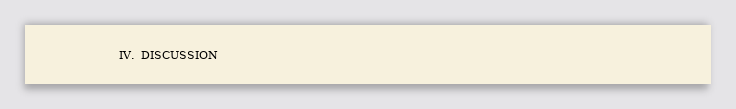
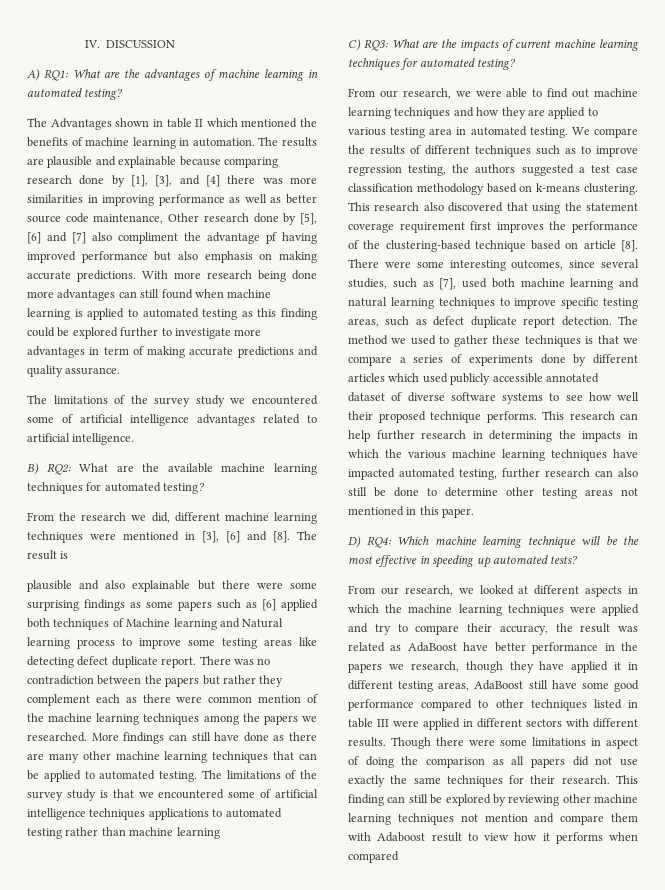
+ A) RQ1: What are the advantages of machine learning in automated testing?
+ The Advantages shown in table II which mentioned the benefits of machine learning in automation. The results are plausible and explainable because comparing research done by [1], [3], and [4] there was more similarities in improving performance as well as better source code maintenance, Other research done by [5], [6] and [7] also compliment the advantage pf having improved performance but also emphasis on making accurate predictions. With more research being done more advantages can still found when machine learning is applied to automated testing as this finding could be explored further to investigate more advantages in term of making accurate predictions and quality assurance.
+ The limitations of the survey study we encountered some of artificial intelligence advantages related to artificial intelligence.
+ B) RQ2: What are the available machine learning techniques for automated testing?
+ From the research we did, different machine learning techniques were mentioned in [3], [6] and [8]. The result is
+ plausible and also explainable but there were some surprising findings as some papers such as [6] applied both techniques of Machine learning and Natural learning process to improve some testing areas like detecting defect duplicate report. There was no contradiction between the papers but rather they complement each as there were common mention of the machine learning techniques among the papers we researched. More findings can still have done as there are many other machine learning techniques that can be applied to automated testing. The limitations of the survey study is that we encountered some of artificial intelligence techniques applications to automated testing rather than machine learning
+ C) RQ3: What are the impacts of current machine learning techniques for automated testing?
+ From our research, we were able to find out machine learning techniques and how they are applied to various testing area in automated testing. We compare the results of different techniques such as to improve regression testing, the authors suggested a test case classification methodology based on k-means clustering. This research also discovered that using the statement coverage requirement first improves the performance of the clustering-based technique based on article [8]. There were some interesting outcomes, since several studies, such as [7], used both machine learning and natural learning techniques to improve specific testing areas, such as defect duplicate report detection. The method we used to gather these techniques is that we compare a series of experiments done by different articles which used publicly accessible annotated dataset of diverse software systems to see how well their proposed technique performs. This research can help further research in determining the impacts in which the various machine learning techniques have impacted automated testing, further research can also still be done to determine other testing areas not mentioned in this paper.
+ D) RQ4: Which machine learning technique will be the most effective in speeding up automated tests?
+ From our research, we looked at different aspects in which the machine learning techniques were applied and try to compare their accuracy, the result was related as AdaBoost have better performance in the papers we research, though they have applied it in different testing areas, AdaBoost still have some good performance compared to other techniques listed in table III were applied in different sectors with different results. Though there were some limitations in aspect of doing the comparison as all papers did not use exactly the same techniques for their research. This finding can still be explored by reviewing other machine learning techniques not mention and compare them with Adaboost result to view how it performs when compared

